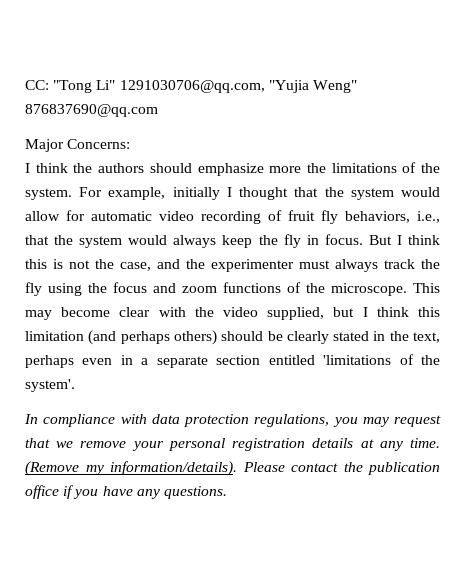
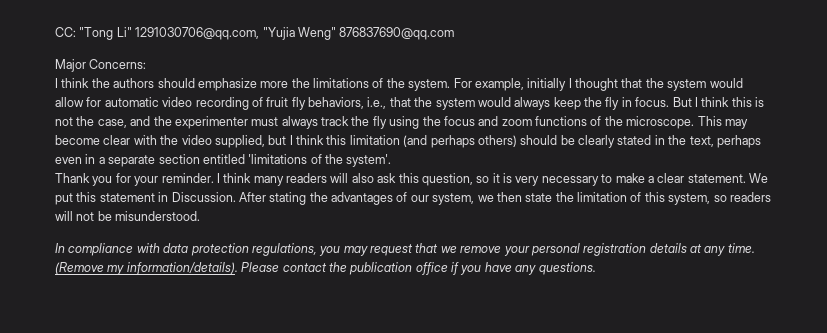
+ Thank you for your reminder. I think many readers will also ask this question, so it is very necessary to make a clear statement. We put this statement in Discussion. After stating the advantages of our system, we then state the limitation of this system, so readers will not be misunderstood.

